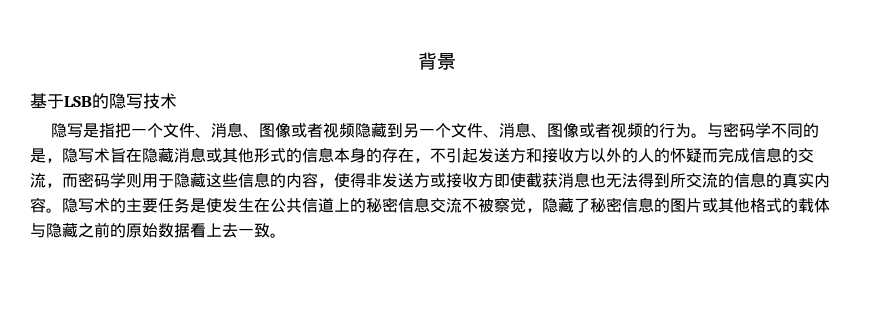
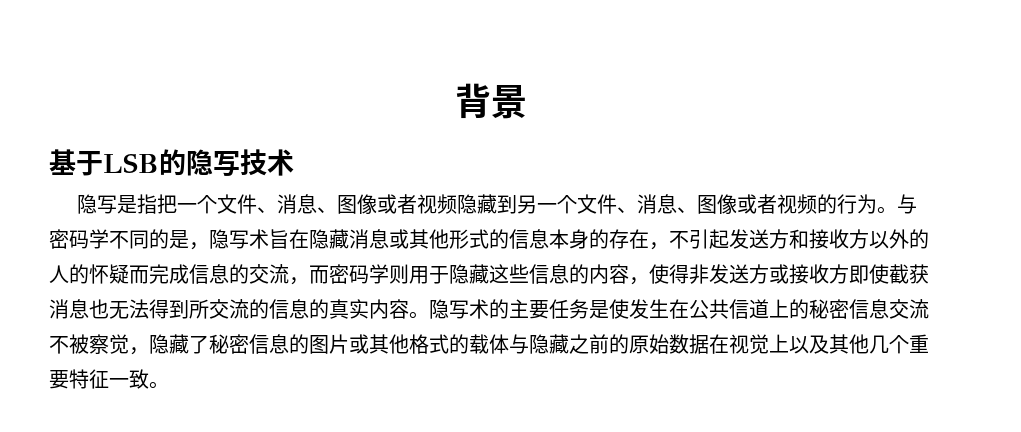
- 隐写术的主要任务是使发生在公共信道上的秘密信息交流不被察觉，隐藏了秘密信息的图片或其他格式的载体与隐藏之前的原始数据看上去一致。
+ 隐写术的主要任务是使发生在公共信道上的秘密信息交流不被察觉，隐藏了秘密信息的图片或其他格式的载体与隐藏之前的原始数据在视觉上以及其他几个重要特征一致。

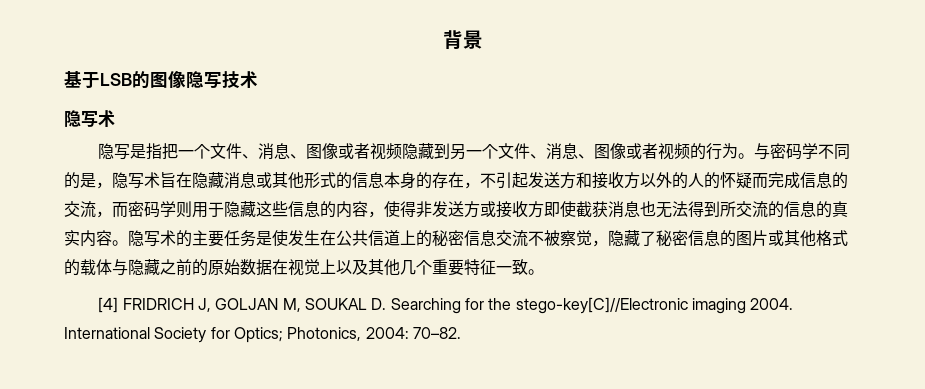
- 基于LSB的隐写技术
+ 基于LSB的图像隐写技术
+ 隐写术
+ [4] FRIDRICH J, GOLJAN M, SOUKAL D. Searching for the stego-key[C]//Electronic imaging 2004. International Society for Optics; Photonics, 2004: 70–82.

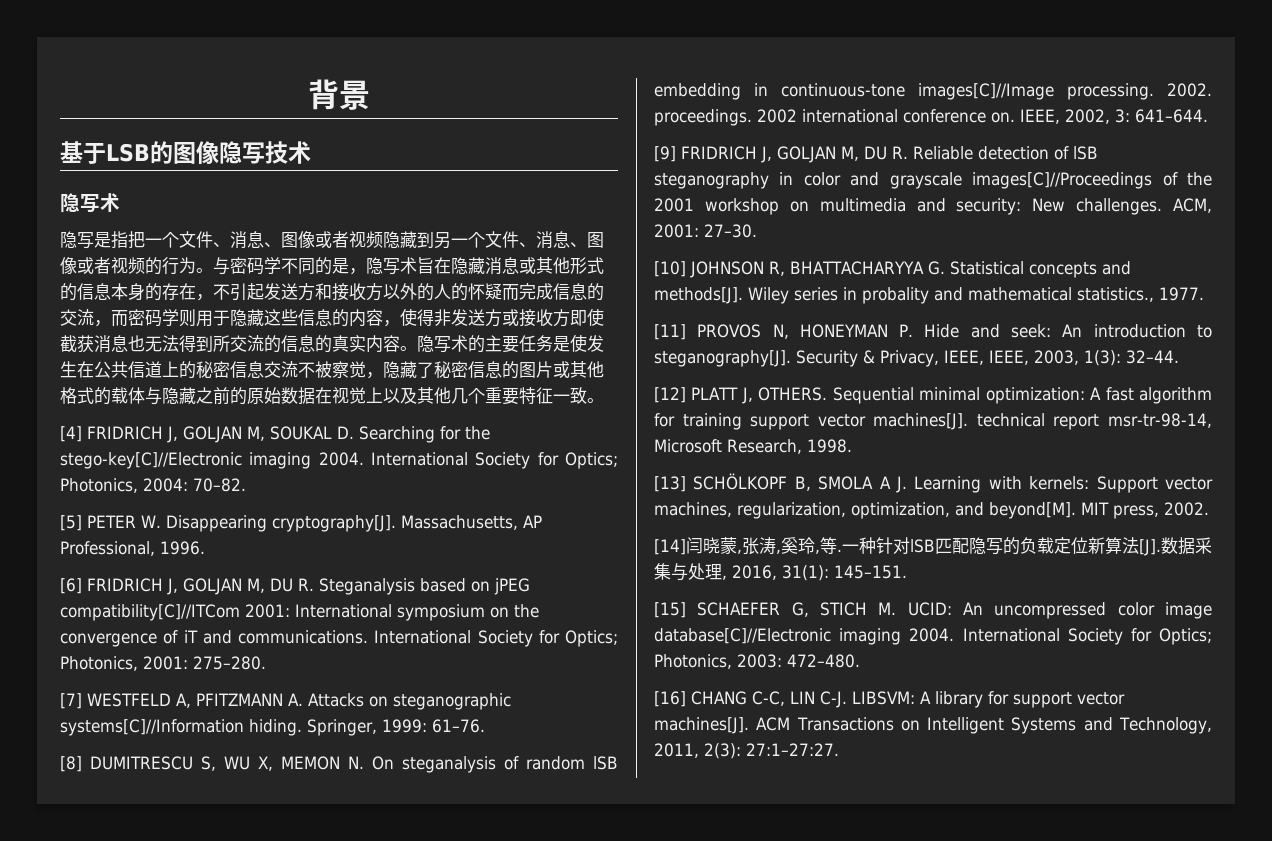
+ [5] PETER W. Disappearing cryptography[J]. Massachusetts, AP Professional, 1996.
+ [6] FRIDRICH J, GOLJAN M, DU R. Steganalysis based on jPEG compatibility[C]//ITCom 2001: International symposium on the convergence of iT and communications. International Society for Optics; Photonics, 2001: 275–280.
+ [7] WESTFELD A, PFITZMANN A. Attacks on steganographic systems[C]//Information hiding. Springer, 1999: 61–76.
+ [8] DUMITRESCU S, WU X, MEMON N. On steganalysis of random lSB embedding in continuous-tone images[C]//Image processing. 2002. proceedings. 2002 international conference on. IEEE, 2002, 3: 641–644.
+ [9] FRIDRICH J, GOLJAN M, DU R. Reliable detection of lSB steganography in color and grayscale images[C]//Proceedings of the 2001 workshop on multimedia and security: New challenges. ACM, 2001: 27–30.
+ [10] JOHNSON R, BHATTACHARYYA G. Statistical concepts and methods[J]. Wiley series in probality and mathematical statistics., 1977.
+ [11] PROVOS N, HONEYMAN P. Hide and seek: An introduction to steganography[J]. Security & Privacy, IEEE, IEEE, 2003, 1(3): 32–44.
+ [12] PLATT J, OTHERS. Sequential minimal optimization: A fast algorithm for training support vector machines[J]. technical report msr-tr-98-14, Microsoft Research, 1998.
+ [13] SCHÖLKOPF B, SMOLA A J. Learning with kernels: Support vector machines, regularization, optimization, and beyond[M]. MIT press, 2002.
+ [14]闫晓蒙,张涛,奚玲,等.一种针对lSB匹配隐写的负载定位新算法[J].数据采集与处理, 2016, 31(1): 145–151.
+ [15] SCHAEFER G, STICH M. UCID: An uncompressed color image database[C]//Electronic imaging 2004. International Society for Optics; Photonics, 2003: 472–480.
+ [16] CHANG C-C, LIN C-J. LIBSVM: A library for support vector machines[J]. ACM Transactions on Intelligent Systems and Technology, 2011, 2(3): 27:1–27:27.

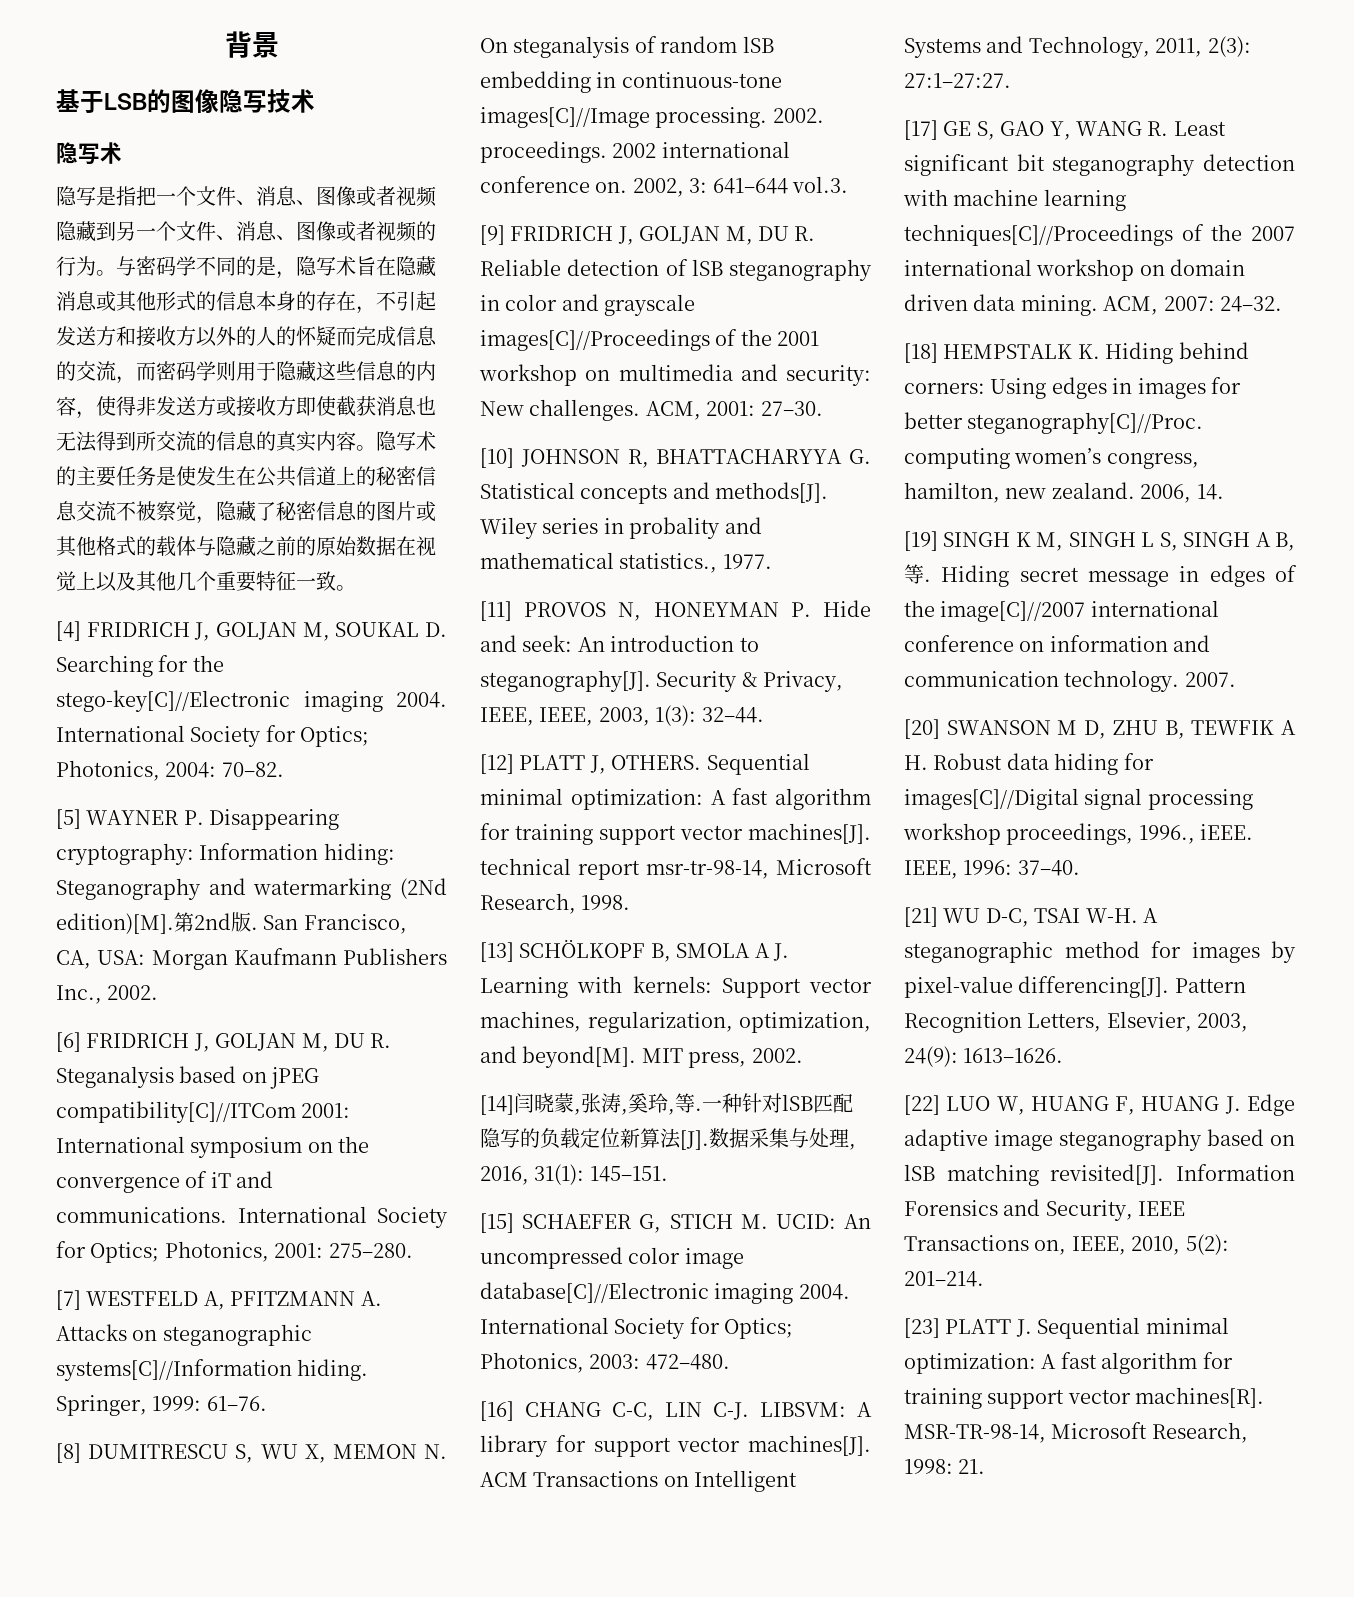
- [5] PETER W. Disappearing cryptography[J]. Massachusetts, AP Professional, 1996.
+ [5] WAYNER P. Disappearing cryptography: Information hiding: Steganography and watermarking (2Nd edition)[M].第2nd版. San Francisco, CA, USA: Morgan Kaufmann Publishers Inc., 2002.
- IEEE, 2002, 3: 641–644.
+ 2002, 3: 641–644 vol.3.
+ [17] GE S, GAO Y, WANG R. Least significant bit steganography detection with machine learning techniques[C]//Proceedings of the 2007 international workshop on domain driven data mining. ACM, 2007: 24–32.
+ [18] HEMPSTALK K. Hiding behind corners: Using edges in images for better steganography[C]//Proc. computing women’s congress, hamilton, new zealand. 2006, 14.
+ [19] SINGH K M, SINGH L S, SINGH A B,等. Hiding secret message in edges of the image[C]//2007 international conference on information and communication technology. 2007.
+ [20] SWANSON M D, ZHU B, TEWFIK A H. Robust data hiding for images[C]//Digital signal processing workshop proceedings, 1996., iEEE. IEEE, 1996: 37–40.
+ [21] WU D-C, TSAI W-H. A steganographic method for images by pixel-value differencing[J]. Pattern Recognition Letters, Elsevier, 2003, 24(9): 1613–1626.
+ [22] LUO W, HUANG F, HUANG J. Edge adaptive image steganography based on lSB matching revisited[J]. Information Forensics and Security, IEEE Transactions on, IEEE, 2010, 5(2): 201–214.
+ [23] PLATT J. Sequential minimal optimization: A fast algorithm for training support vector machines[R]. MSR-TR-98-14, Microsoft Research, 1998: 21.

